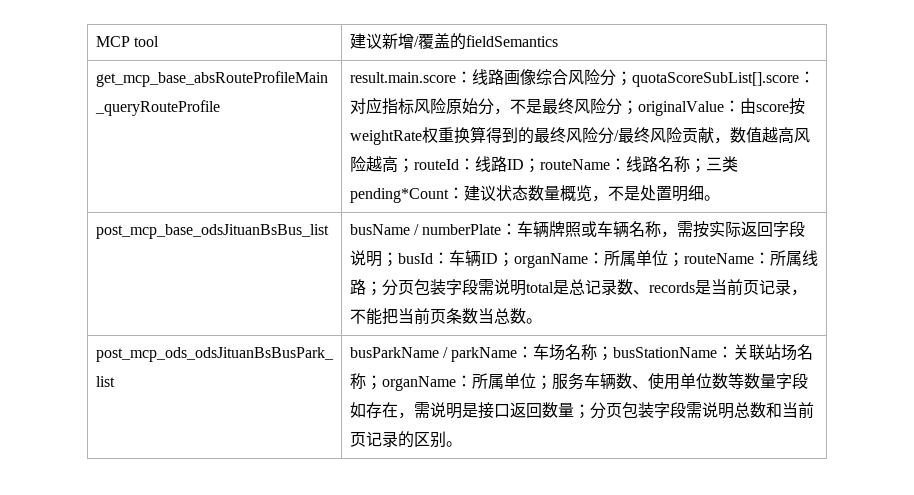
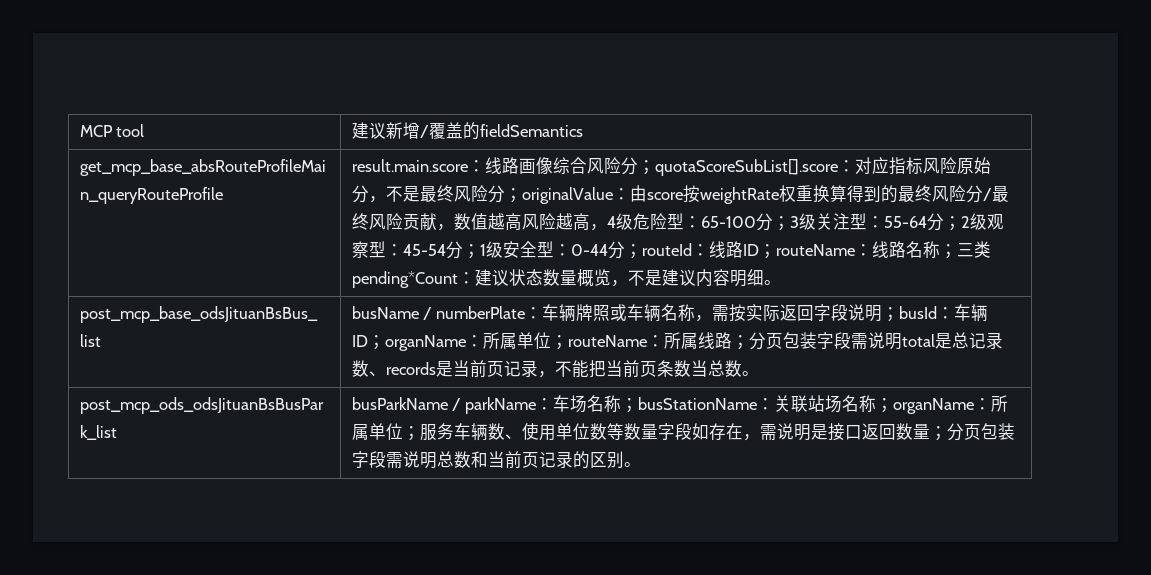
- result.main.score：线路画像综合风险分；quotaScoreSubList[].score：对应指标风险原始分，不是最终风险分；originalValue：由score按weightRate权重换算得到的最终风险分/最终风险贡献，数值越高风险越高；routeId：线路ID；routeName：线路名称；三类pending*Count：建议状态数量概览，不是处置明细。
+ result.main.score：线路画像综合风险分；quotaScoreSubList[].score：对应指标风险原始分，不是最终风险分；originalValue：由score按weightRate权重换算得到的最终风险分/最终风险贡献，数值越高风险越高，4级危险型：65-100分；3级关注型：55-64分；2级观察型：45-54分；1级安全型：0-44分；routeId：线路ID；routeName：线路名称；三类pending*Count：建议状态数量概览，不是建议内容明细。

